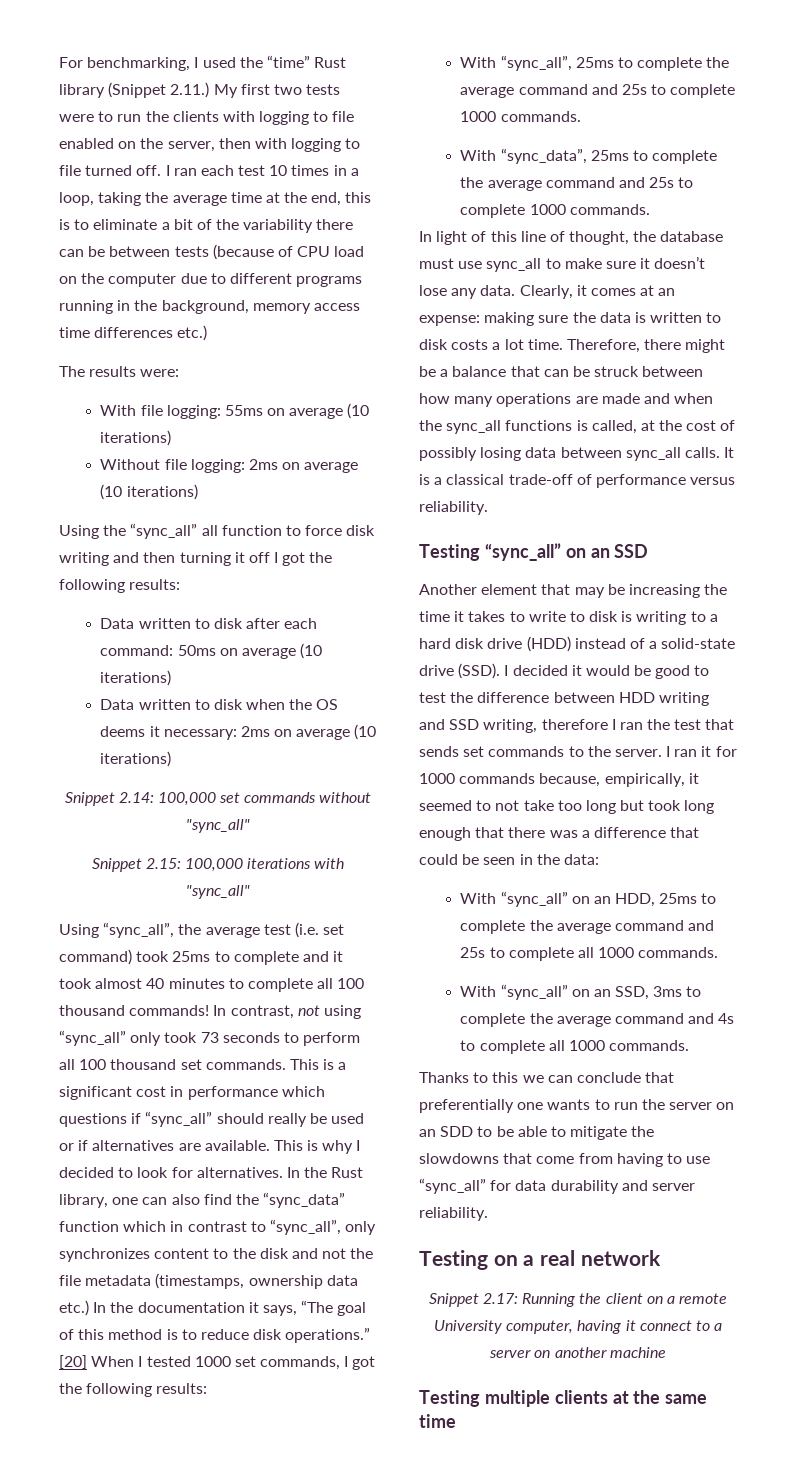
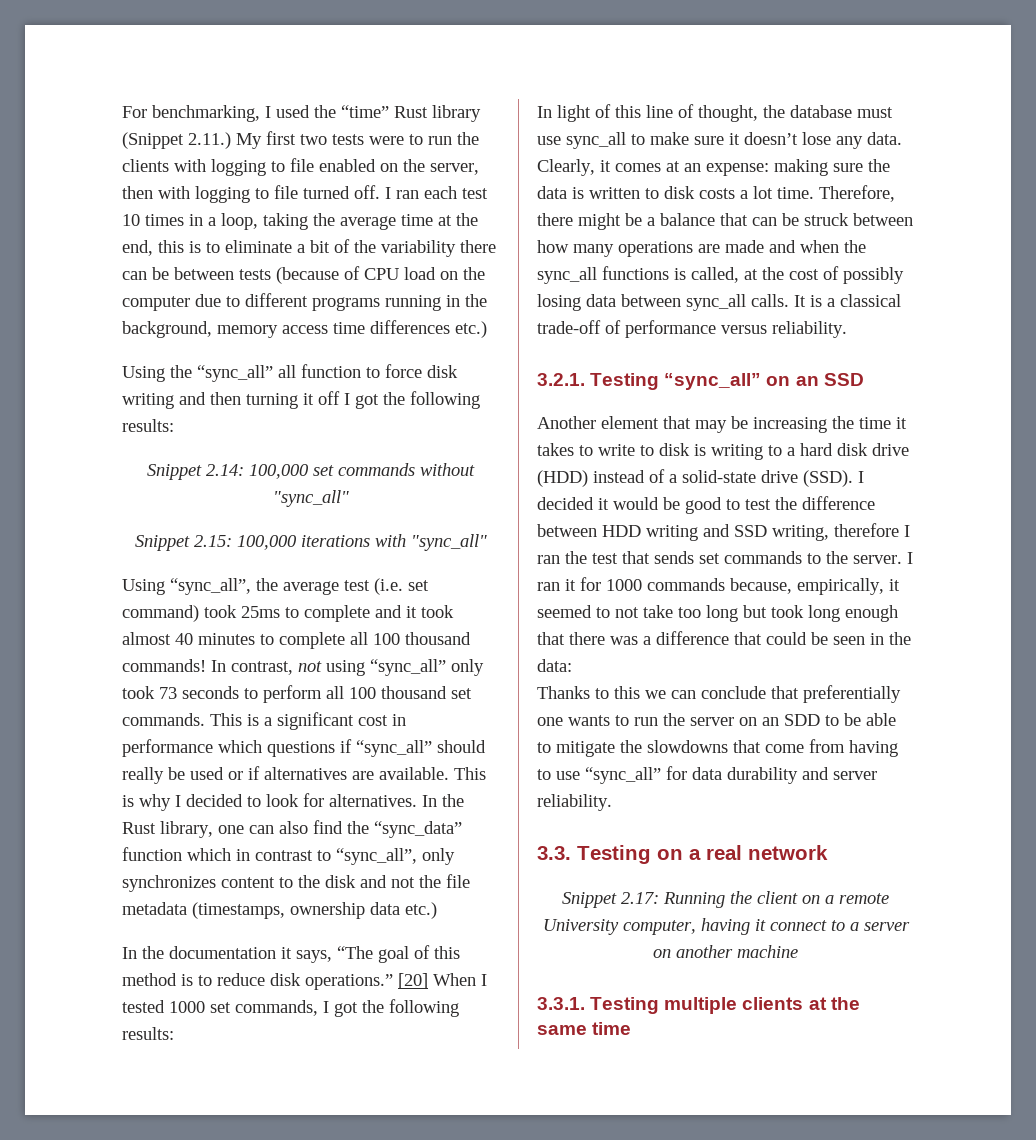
- The results were:
- With file logging: 55ms on average (10 iterations)
- Without file logging: 2ms on average (10 iterations)
- Data written to disk after each command: 50ms on average (10 iterations)
- Data written to disk when the OS deems it necessary: 2ms on average (10 iterations)
- In the Rust library, one can also find the “sync_data” function which in contrast to “sync_all”, only synchronizes content to the disk and not the file metadata (timestamps, ownership data etc.) In the documentation it says, “The goal of this method is to reduce disk operations.”
+ In the Rust library, one can also find the “sync_data” function which in contrast to “sync_all”, only synchronizes content to the disk and not the file metadata (timestamps, ownership data etc.)
+ In the documentation it says, “The goal of this method is to reduce disk operations.”
- With “sync_all”, 25ms to complete the average command and 25s to complete 1000 commands.
- With “sync_data”, 25ms to complete the average command and 25s to complete 1000 commands.
- Testing “sync_all” on an SSD
+ 3.2.1. Testing “sync_all” on an SSD
- With “sync_all” on an HDD, 25ms to complete the average command and 25s to complete all 1000 commands.
- With “sync_all” on an SSD, 3ms to complete the average command and 4s to complete all 1000 commands.
- Testing on a real network
+ 3.3. Testing on a real network
- Testing multiple clients at the same time
+ 3.3.1. Testing multiple clients at the same time

